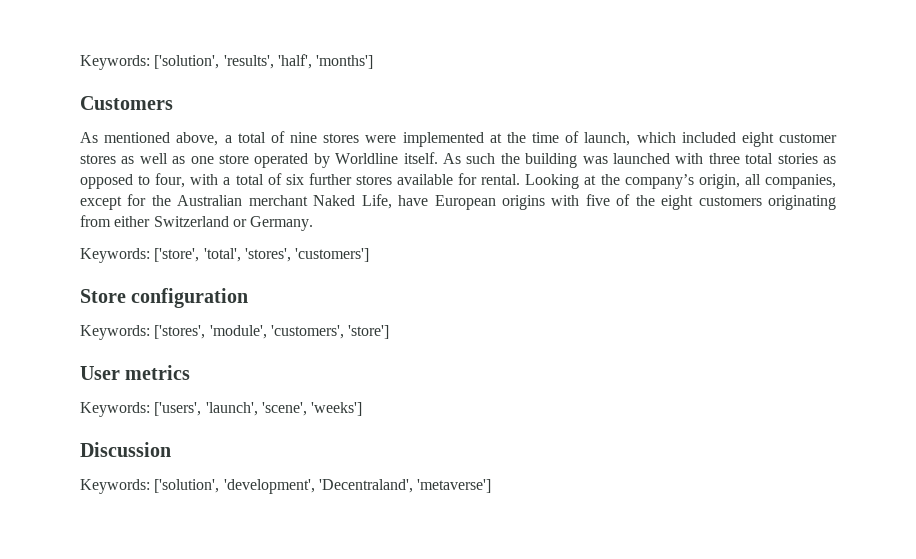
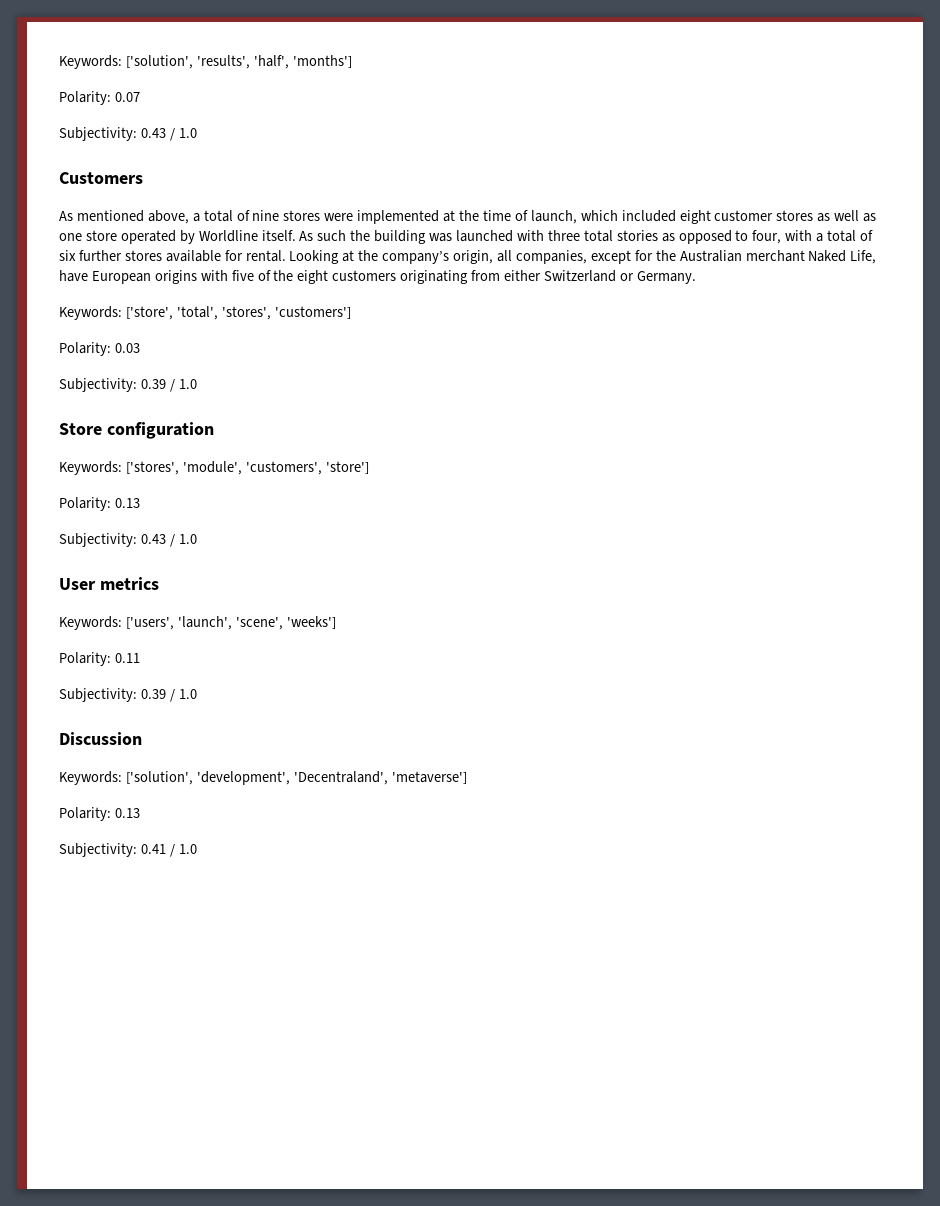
+ Polarity: 0.07
+ Subjectivity: 0.43 / 1.0
+ Polarity: 0.03
+ Subjectivity: 0.39 / 1.0
  Keywords: ['stores', 'module', 'customers', 'store']
+ Polarity: 0.13
+ Subjectivity: 0.43 / 1.0
+ Polarity: 0.11
+ Subjectivity: 0.39 / 1.0
  Keywords: ['solution', 'development', 'Decentraland', 'metaverse']
+ Polarity: 0.13
+ Subjectivity: 0.41 / 1.0

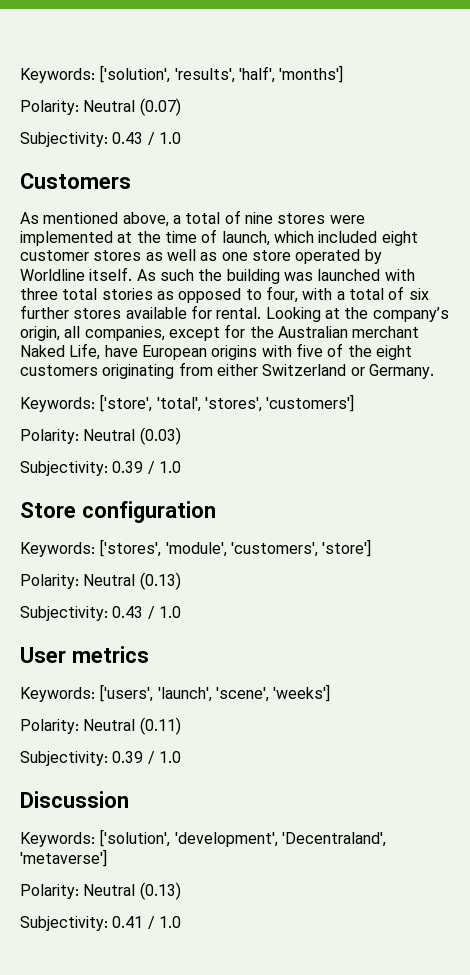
- Polarity: 0.07
+ Polarity: Neutral (0.07)
- Polarity: 0.03
+ Polarity: Neutral (0.03)
  Keywords: ['stores', 'module', 'customers', 'store']
- Polarity: 0.13
+ Polarity: Neutral (0.13)
- Polarity: 0.11
+ Polarity: Neutral (0.11)
  Keywords: ['solution', 'development', 'Decentraland', 'metaverse']
- Polarity: 0.13
+ Polarity: Neutral (0.13)

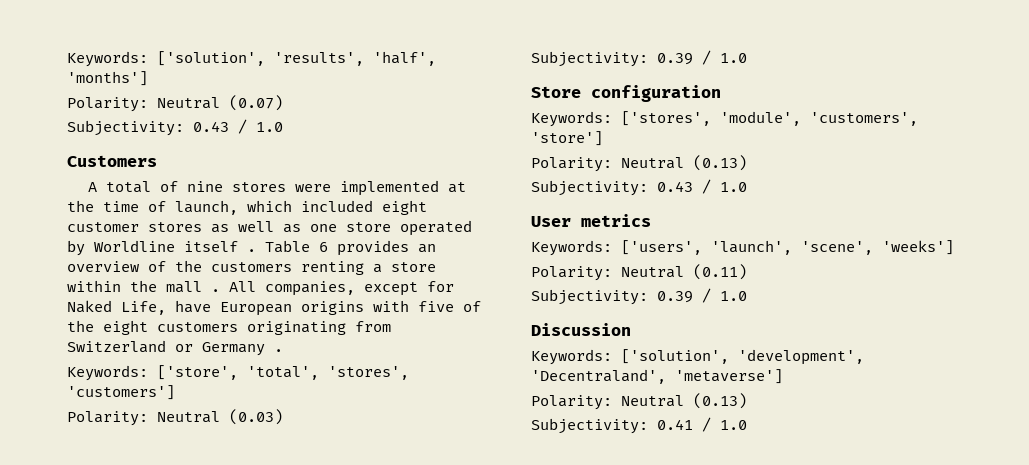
- As mentioned above, a total of nine stores were implemented at the time of launch, which included eight customer stores as well as one store operated by Worldline itself. As such the building was launched with three total stories as opposed to four, with a total of six further stores available for rental. Looking at the company’s origin, all companies, except for the Australian merchant Naked Life, have European origins with five of the eight customers originating from either Switzerland or Germany.
+ A total of nine stores were implemented at the time of launch, which included eight customer stores as well as one store operated by Worldline itself . Table 6 provides an overview of the customers renting a store within the mall . All companies, except for Naked Life, have European origins with five of the eight customers originating from Switzerland or Germany .

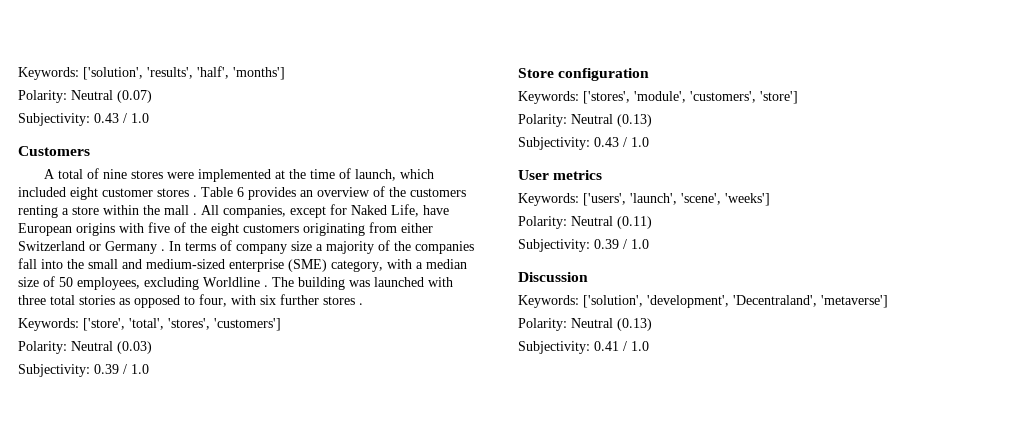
- A total of nine stores were implemented at the time of launch, which included eight customer stores as well as one store operated by Worldline itself .
+ A total of nine stores were implemented at the time of launch, which included eight customer stores .
- All companies, except for Naked Life, have European origins with five of the eight customers originating from Switzerland or Germany .
+ All companies, except for Naked Life, have European origins with five of the eight customers originating from either Switzerland or Germany . In terms of company size a majority of the companies fall into the small and medium-sized enterprise (SME) category, with a median size of 50 employees, excluding Worldline . The building was launched with three total stories as opposed to four, with six further stores .

